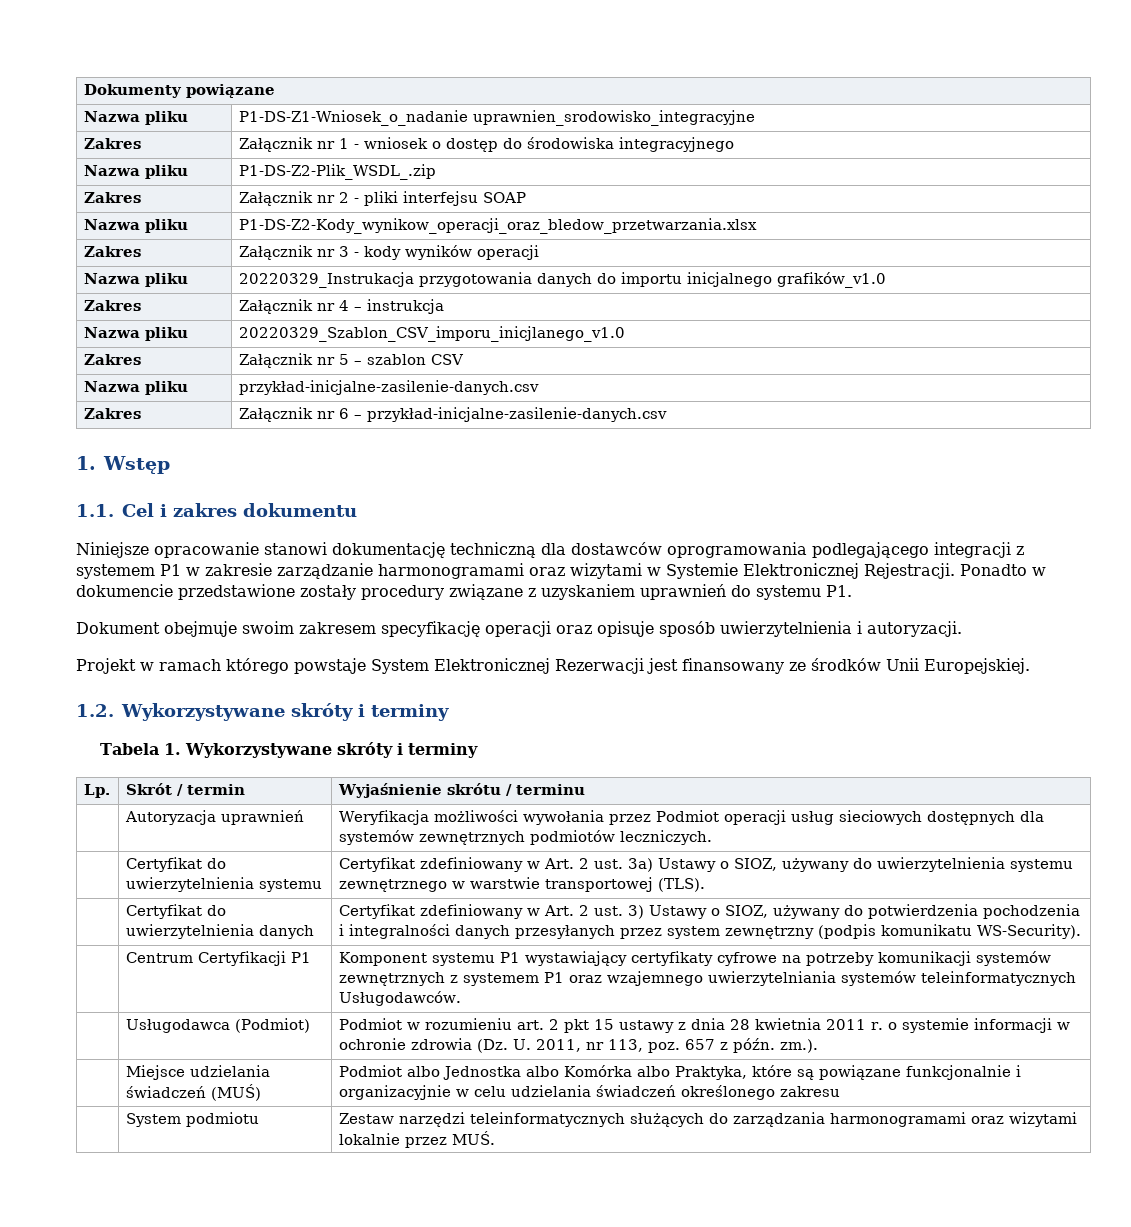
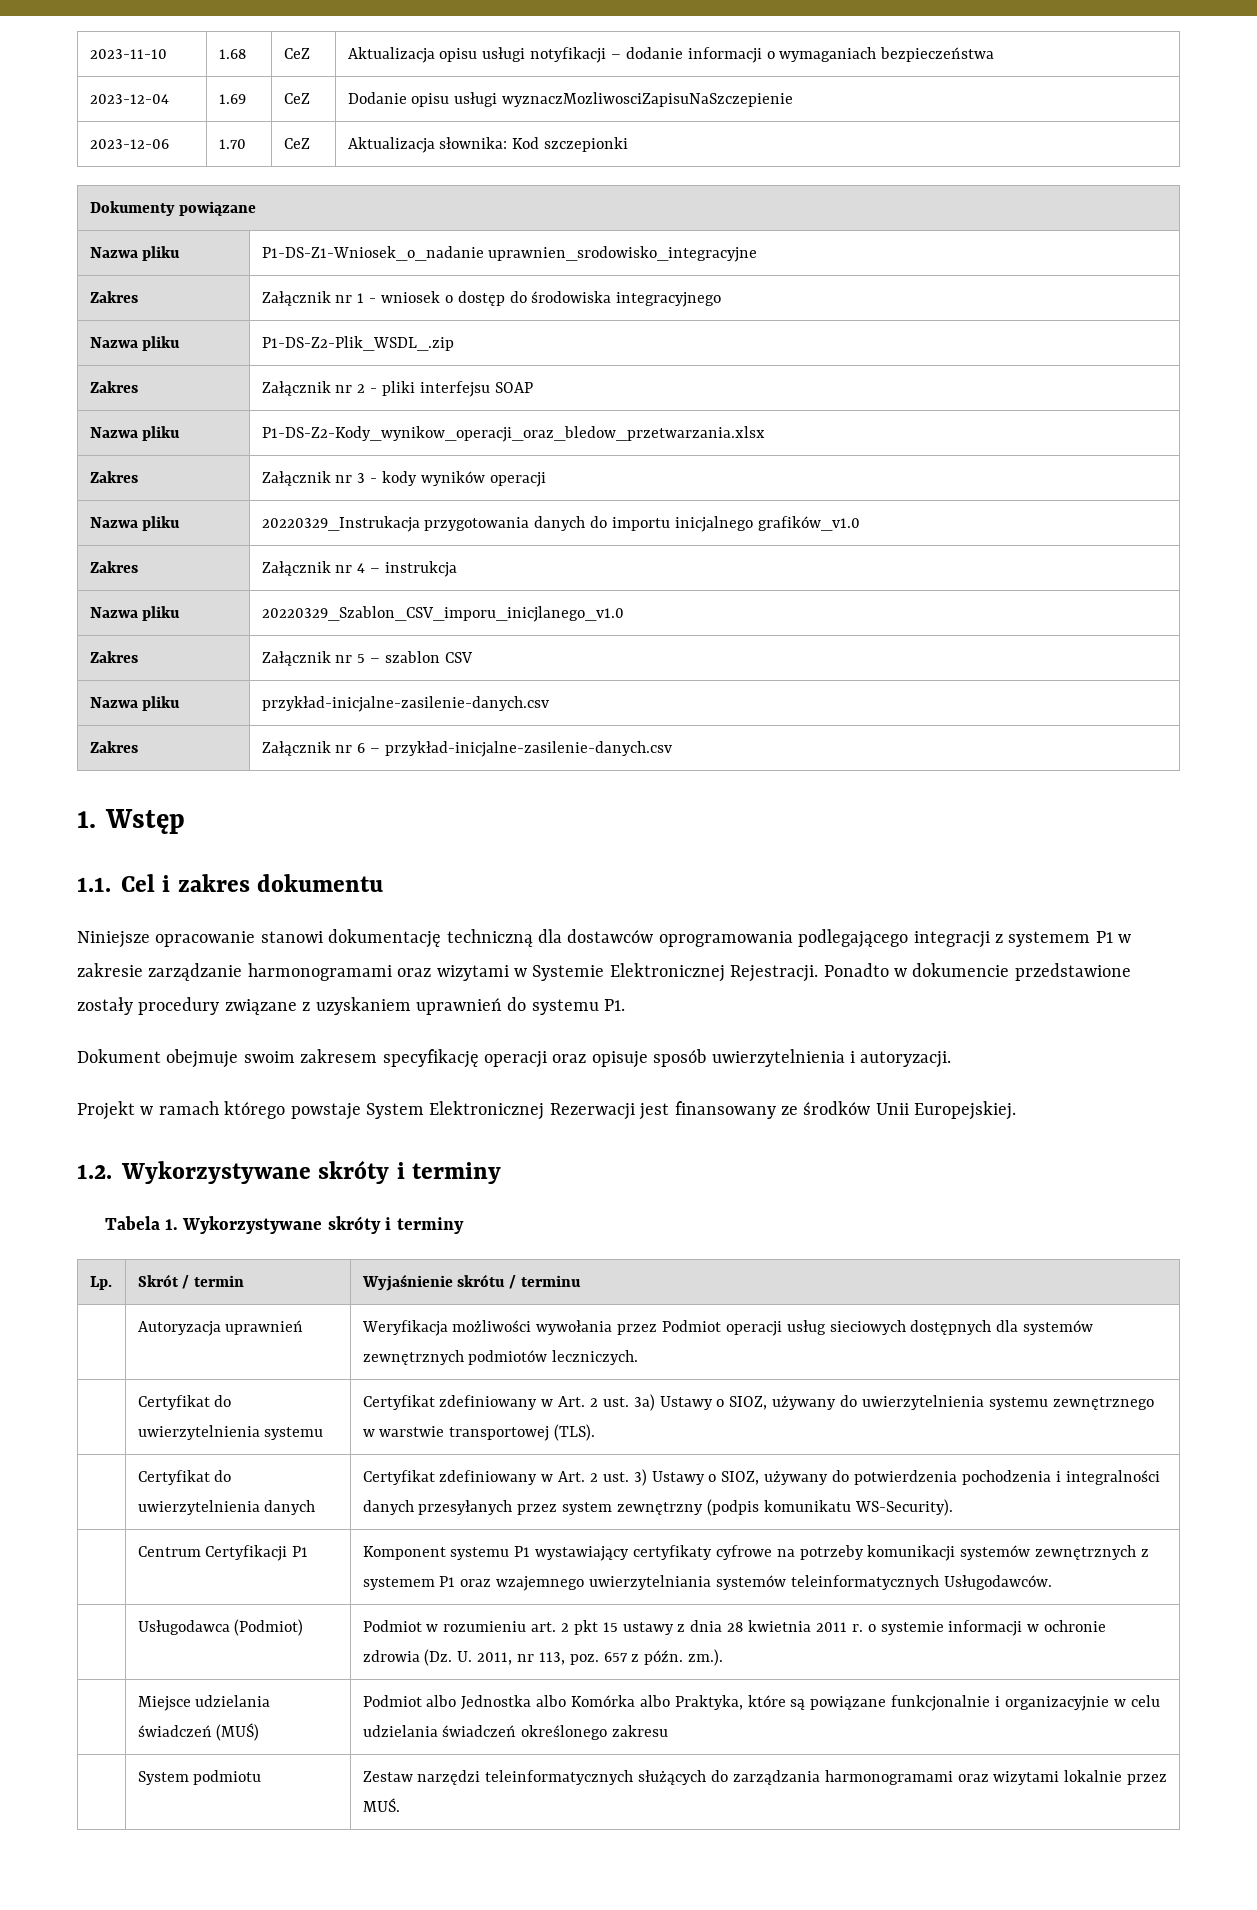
+ 2023-11-10 | 1.68 | CeZ | Aktualizacja opisu usługi notyfikacji – dodanie informacji o wymaganiach bezpieczeństwa
+ 2023-12-04 | 1.69 | CeZ | Dodanie opisu usługi wyznaczMozliwosciZapisuNaSzczepienie
+ 2023-12-06 | 1.70 | CeZ | Aktualizacja słownika: Kod szczepionki

